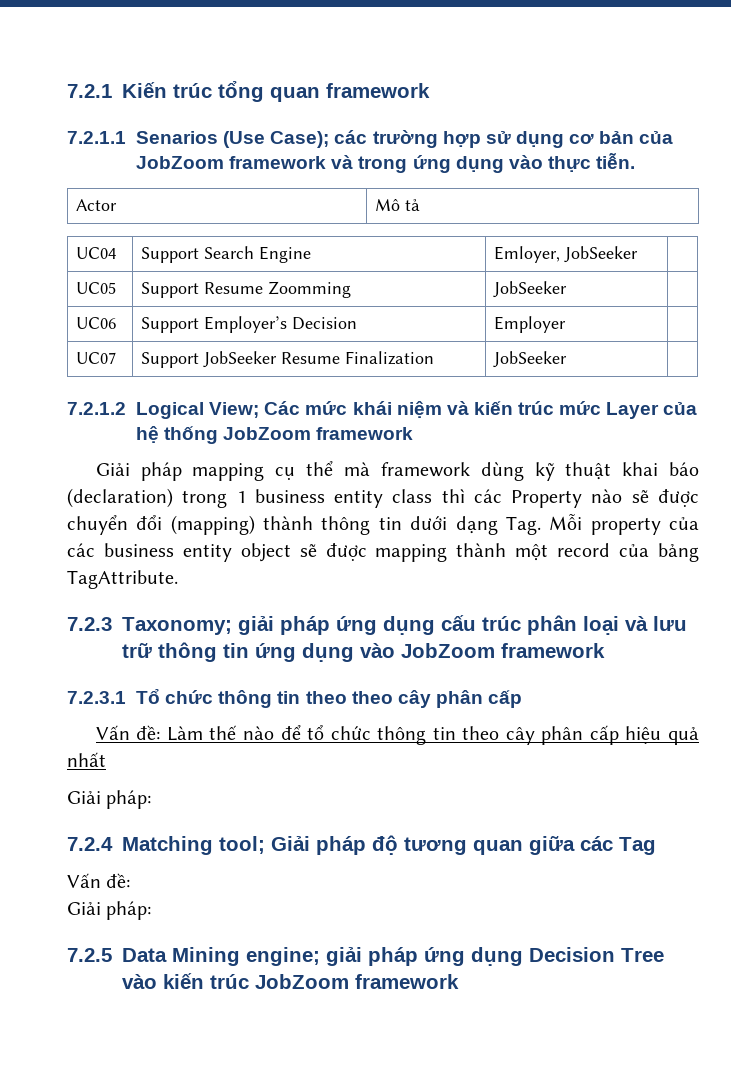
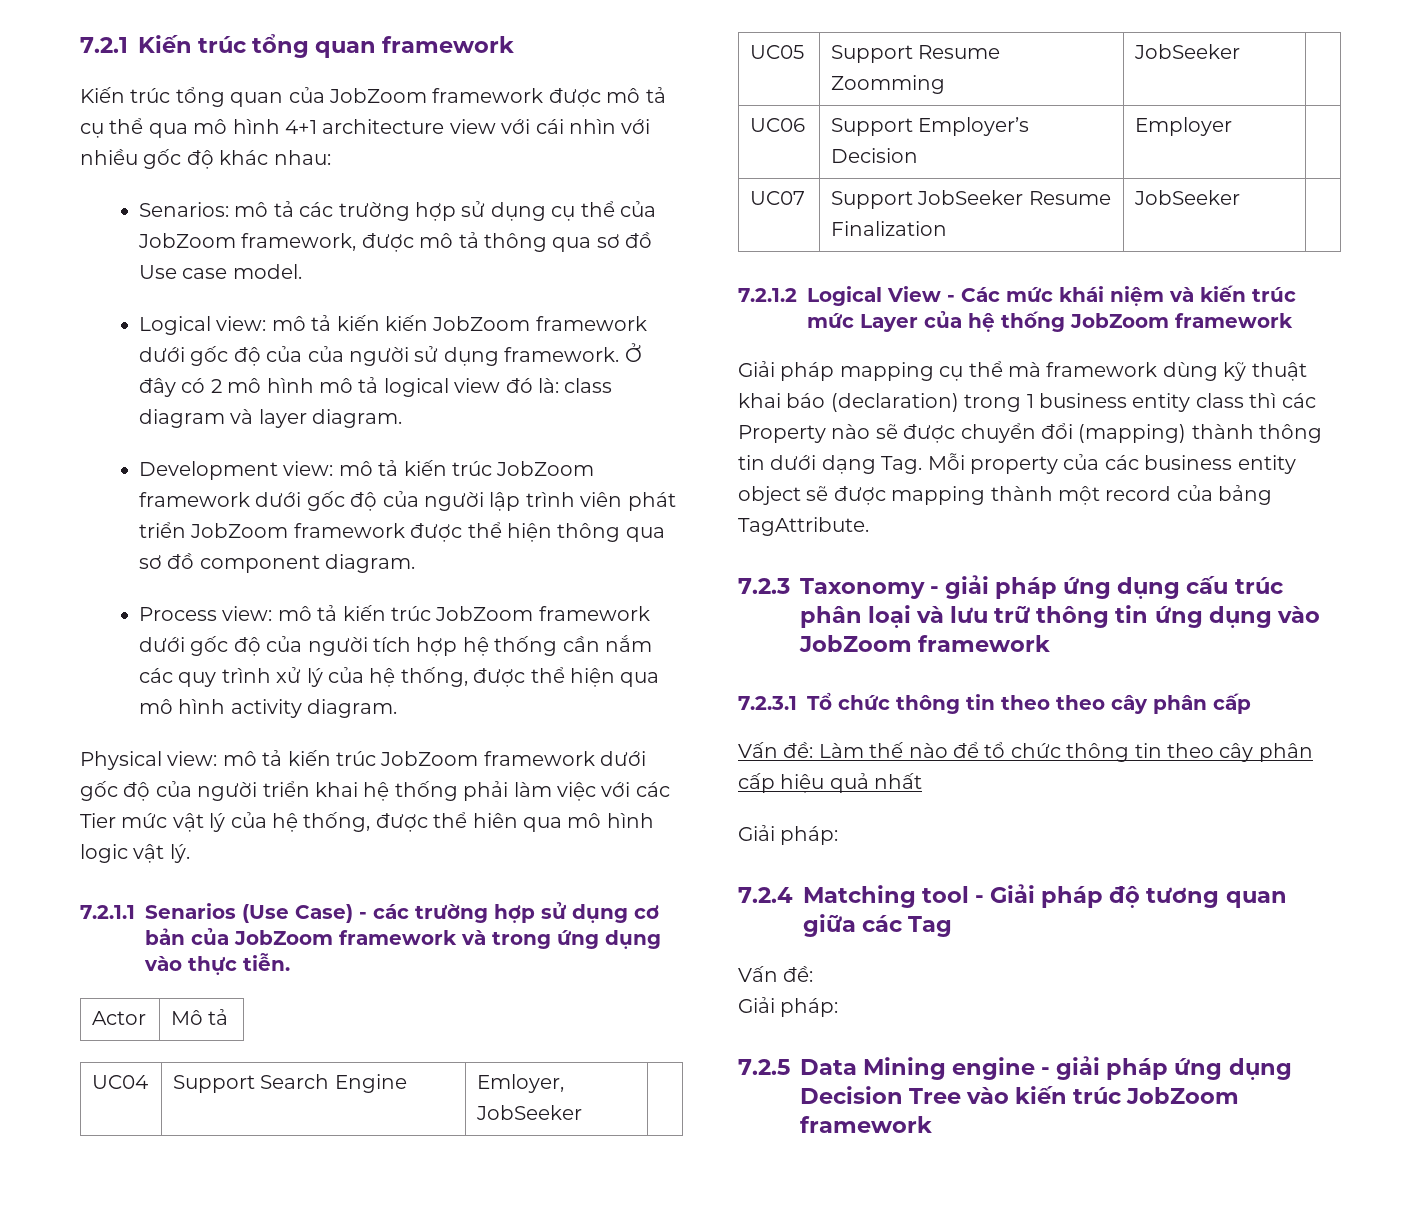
+ Kiến trúc tổng quan của JobZoom framework được mô tả cụ thể qua mô hình 4+1 architecture view với cái nhìn với nhiều gốc độ khác nhau:
+ Senarios: mô tả các trường hợp sử dụng cụ thể của JobZoom framework, được mô tả thông qua sơ đồ Use case model.
+ Logical view: mô tả kiến kiến JobZoom framework dưới gốc độ của của người sử dụng framework. Ở đây có 2 mô hình mô tả logical view đó là: class diagram và layer diagram.
+ Development view: mô tả kiến trúc JobZoom framework dưới gốc độ của người lập trình viên phát triển JobZoom framework được thể hiện thông qua sơ đồ component diagram.
+ Process view: mô tả kiến trúc JobZoom framework dưới gốc độ của người tích hợp hệ thống cần nắm các quy trình xử lý của hệ thống, được thể hiện qua mô hình activity diagram.
+ Physical view: mô tả kiến trúc JobZoom framework dưới gốc độ của người triển khai hệ thống phải làm việc với các Tier mức vật lý của hệ thống, được thể hiên qua mô hình logic vật lý.
- 7.2.1.1 Senarios (Use Case); các trường hợp sử dụng cơ bản của JobZoom framework và trong ứng dụng vào thực tiễn.
+ 7.2.1.1 Senarios (Use Case) - các trường hợp sử dụng cơ bản của JobZoom framework và trong ứng dụng vào thực tiễn.
- 7.2.1.2 Logical View; Các mức khái niệm và kiến trúc mức Layer của hệ thống JobZoom framework
+ 7.2.1.2 Logical View - Các mức khái niệm và kiến trúc mức Layer của hệ thống JobZoom framework
- 7.2.3 Taxonomy; giải pháp ứng dụng cấu trúc phân loại và lưu trữ thông tin ứng dụng vào JobZoom framework
+ 7.2.3 Taxonomy - giải pháp ứng dụng cấu trúc phân loại và lưu trữ thông tin ứng dụng vào JobZoom framework
- 7.2.4 Matching tool; Giải pháp độ tương quan giữa các Tag
+ 7.2.4 Matching tool - Giải pháp độ tương quan giữa các Tag
- 7.2.5 Data Mining engine; giải pháp ứng dụng Decision Tree vào kiến trúc JobZoom framework
+ 7.2.5 Data Mining engine - giải pháp ứng dụng Decision Tree vào kiến trúc JobZoom framework

